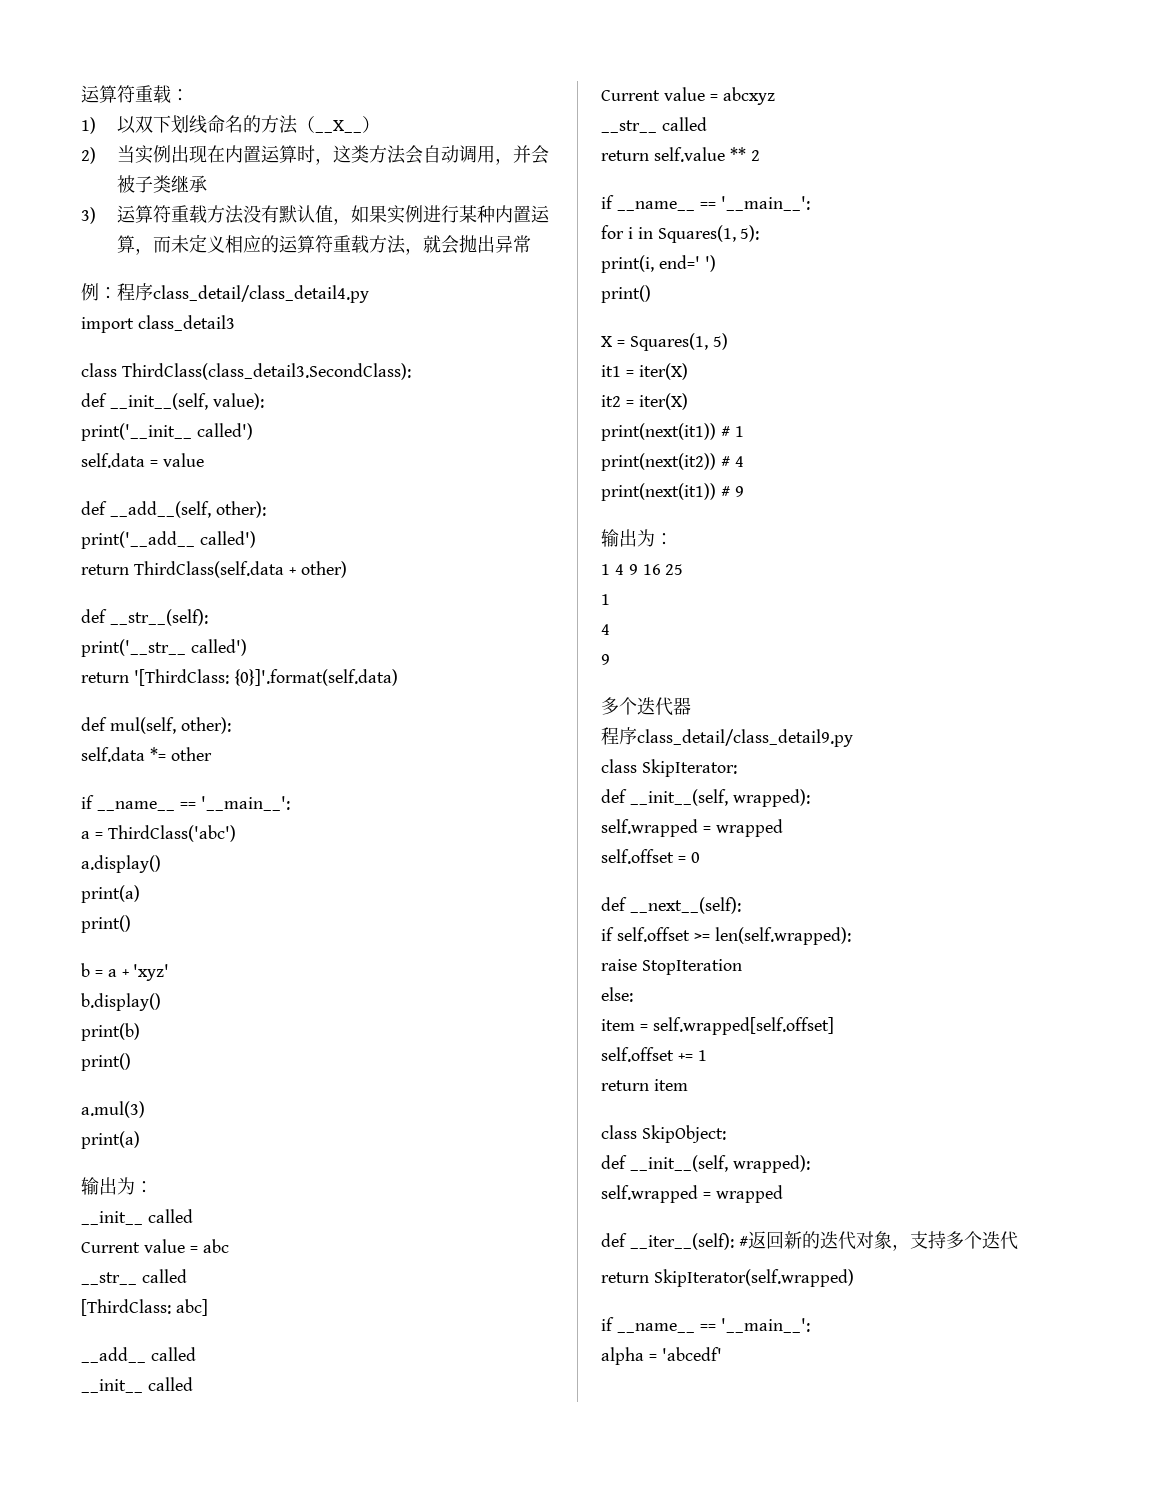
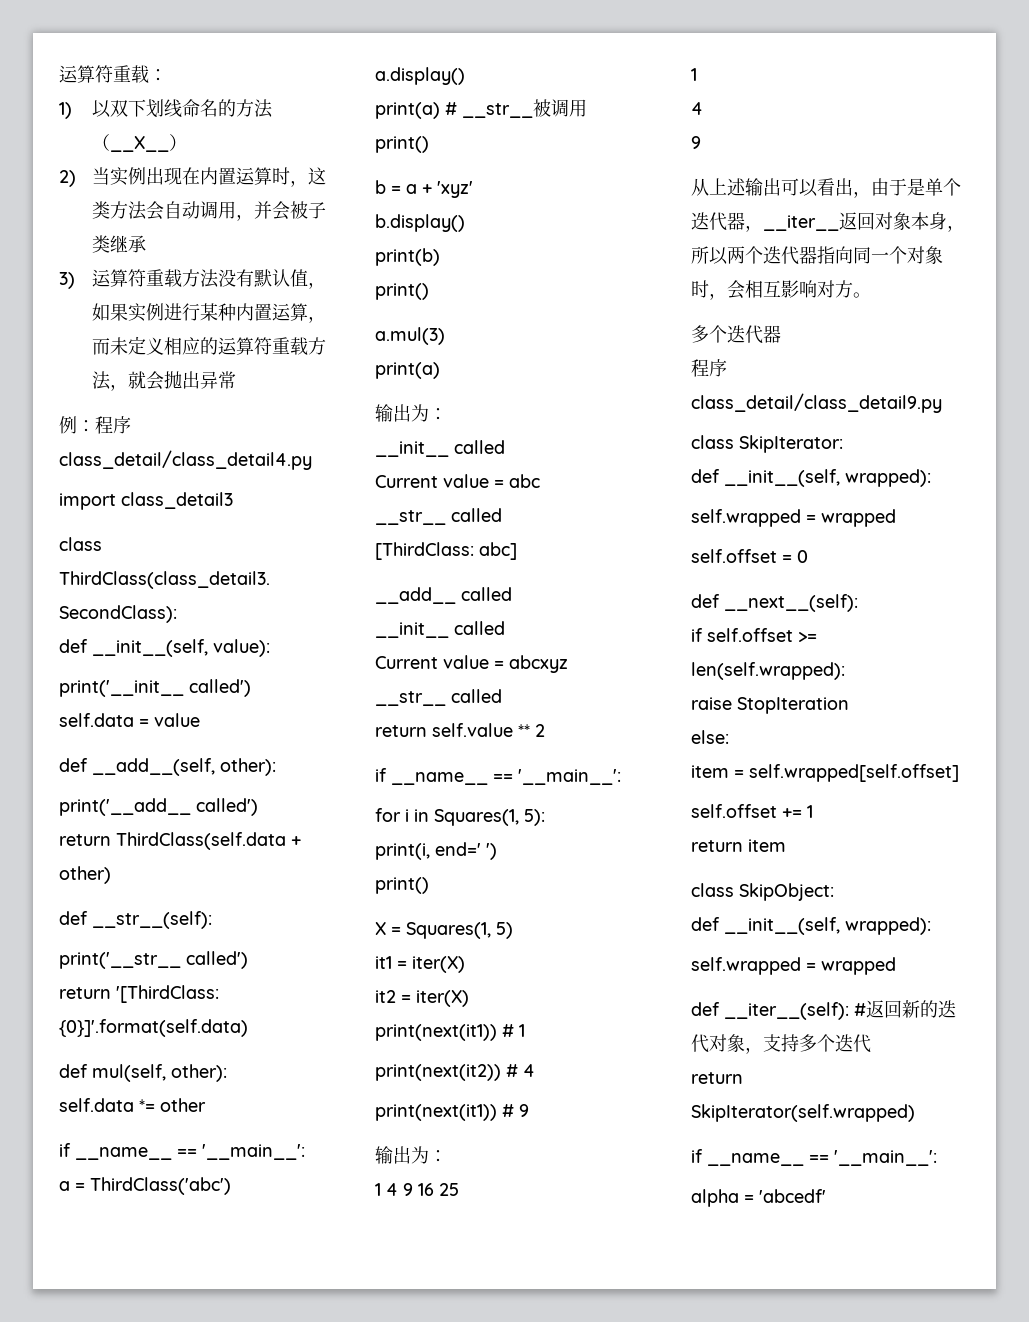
  a.display()
- print(a)
+ print(a) # __str__被调用
+ 从上述输出可以看出，由于是单个迭代器，__iter__返回对象本身，所以两个迭代器指向同一个对象时，会相互影响对方。

